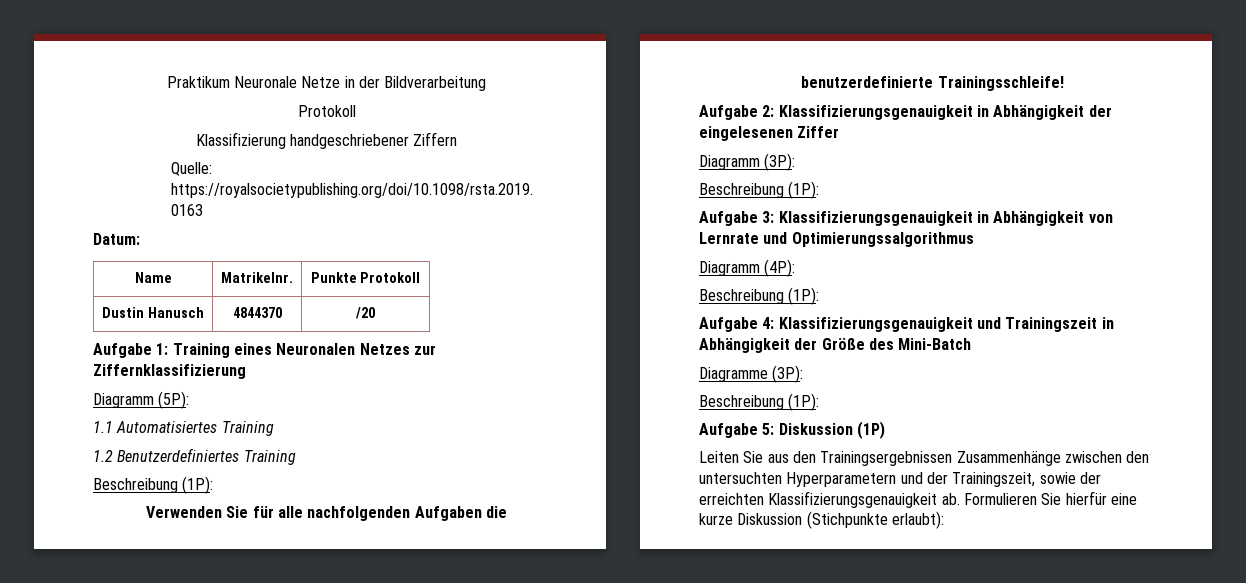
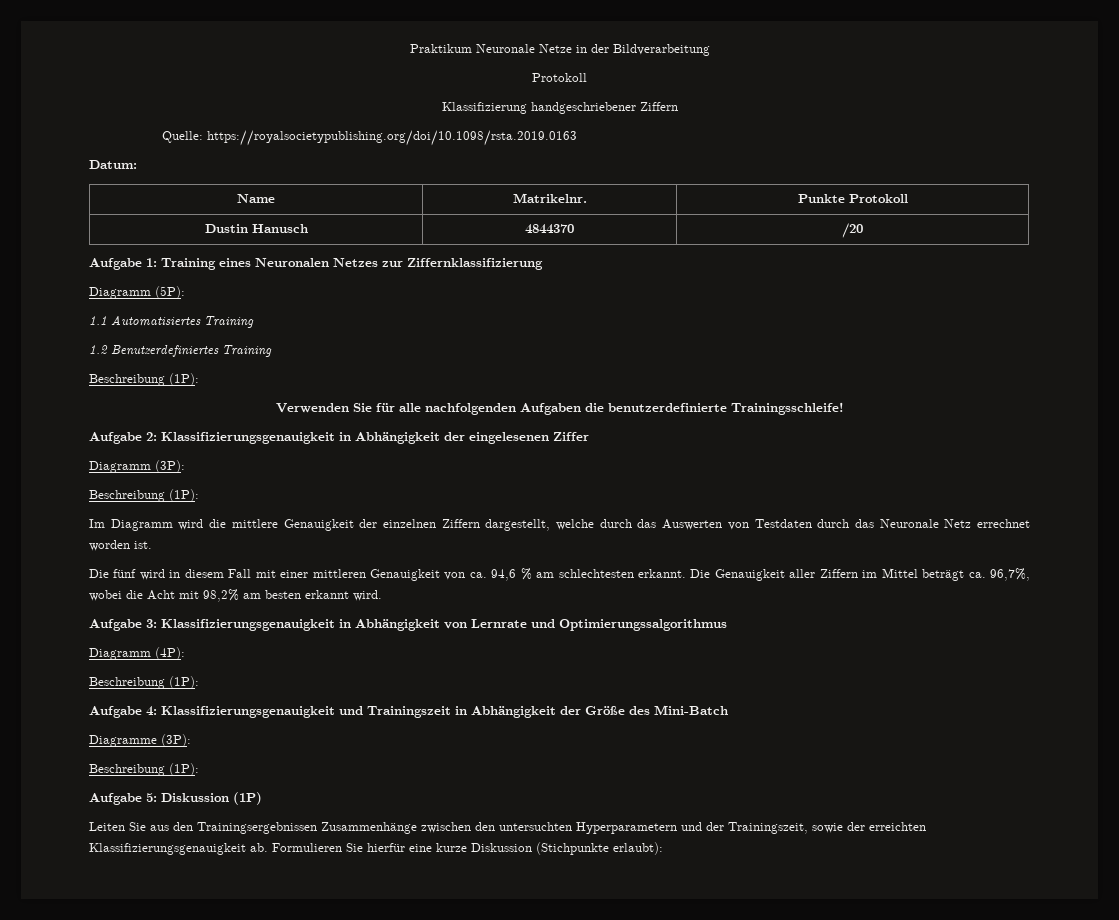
+ Im Diagramm wird die mittlere Genauigkeit der einzelnen Ziffern dargestellt, welche durch das Auswerten von Testdaten durch das Neuronale Netz errechnet worden ist.
+ Die fünf wird in diesem Fall mit einer mittleren Genauigkeit von ca. 94,6 % am schlechtesten erkannt. Die Genauigkeit aller Ziffern im Mittel beträgt ca. 96,7%, wobei die Acht mit 98,2% am besten erkannt wird.

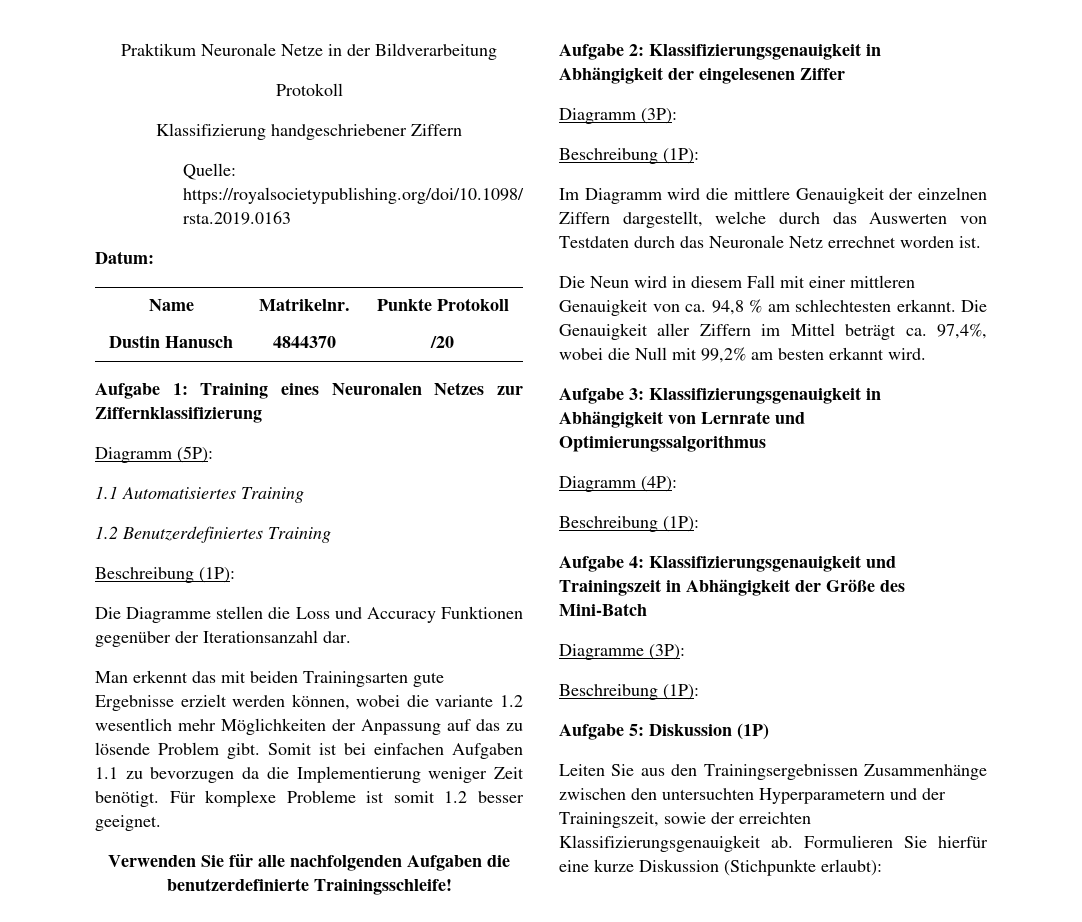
+ Die Diagramme stellen die Loss und Accuracy Funktionen gegenüber der Iterationsanzahl dar.
+ Man erkennt das mit beiden Trainingsarten gute Ergebnisse erzielt werden können, wobei die variante 1.2 wesentlich mehr Möglichkeiten der Anpassung auf das zu lösende Problem gibt. Somit ist bei einfachen Aufgaben 1.1 zu bevorzugen da die Implementierung weniger Zeit benötigt. Für komplexe Probleme ist somit 1.2 besser geeignet.
- Die fünf wird in diesem Fall mit einer mittleren Genauigkeit von ca. 94,6 % am schlechtesten erkannt.
+ Die Neun wird in diesem Fall mit einer mittleren Genauigkeit von ca. 94,8 % am schlechtesten erkannt.
- Die Genauigkeit aller Ziffern im Mittel beträgt ca. 96,7%, wobei die Acht mit 98,2% am besten erkannt wird.
+ Die Genauigkeit aller Ziffern im Mittel beträgt ca. 97,4%, wobei die Null mit 99,2% am besten erkannt wird.

